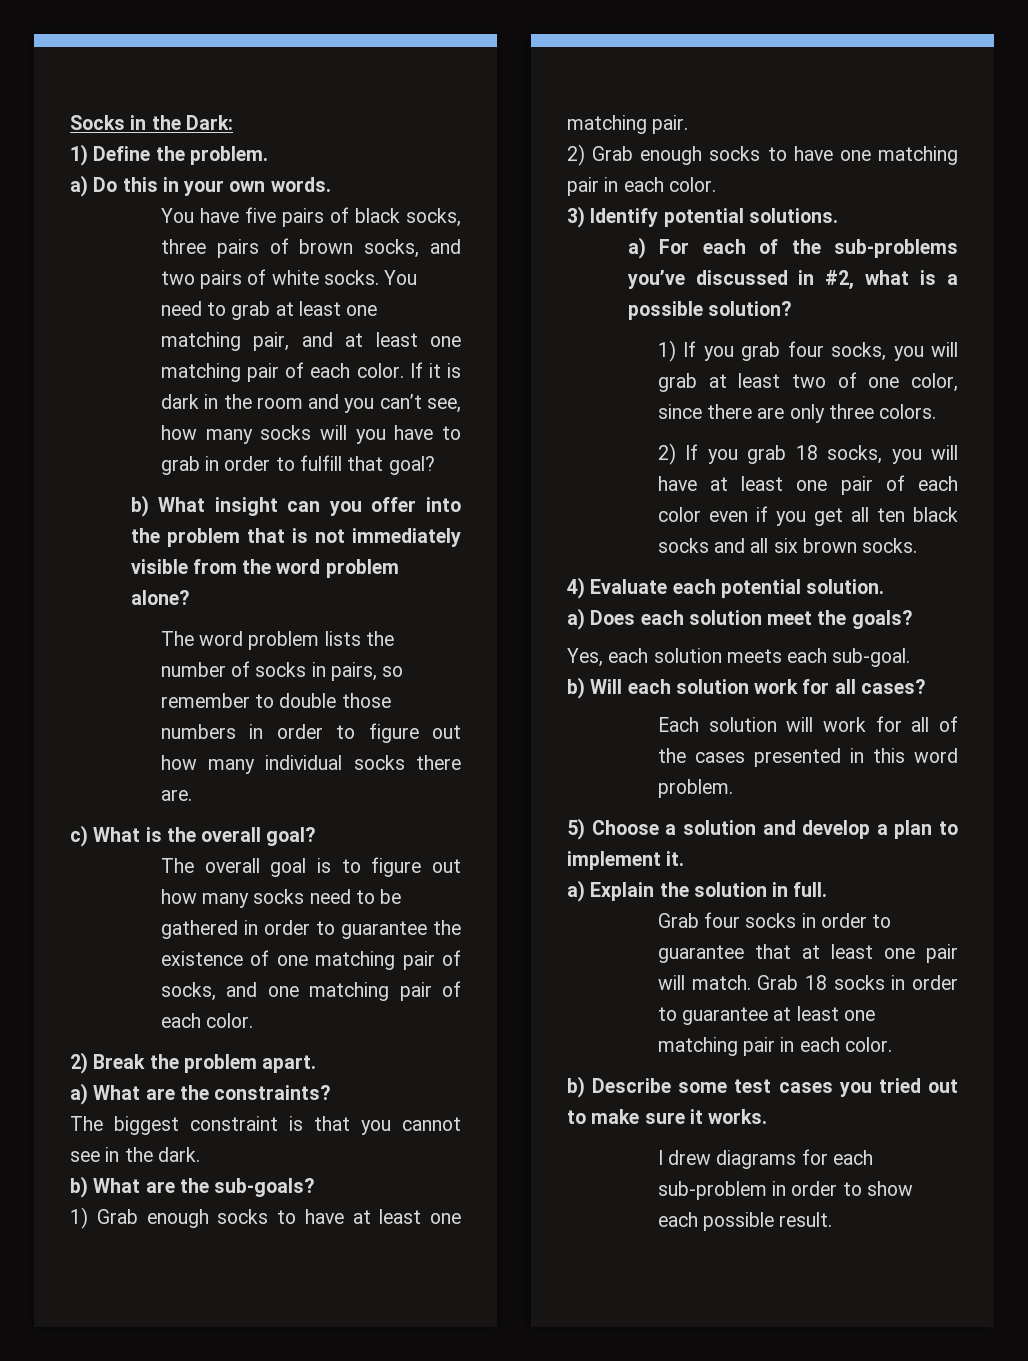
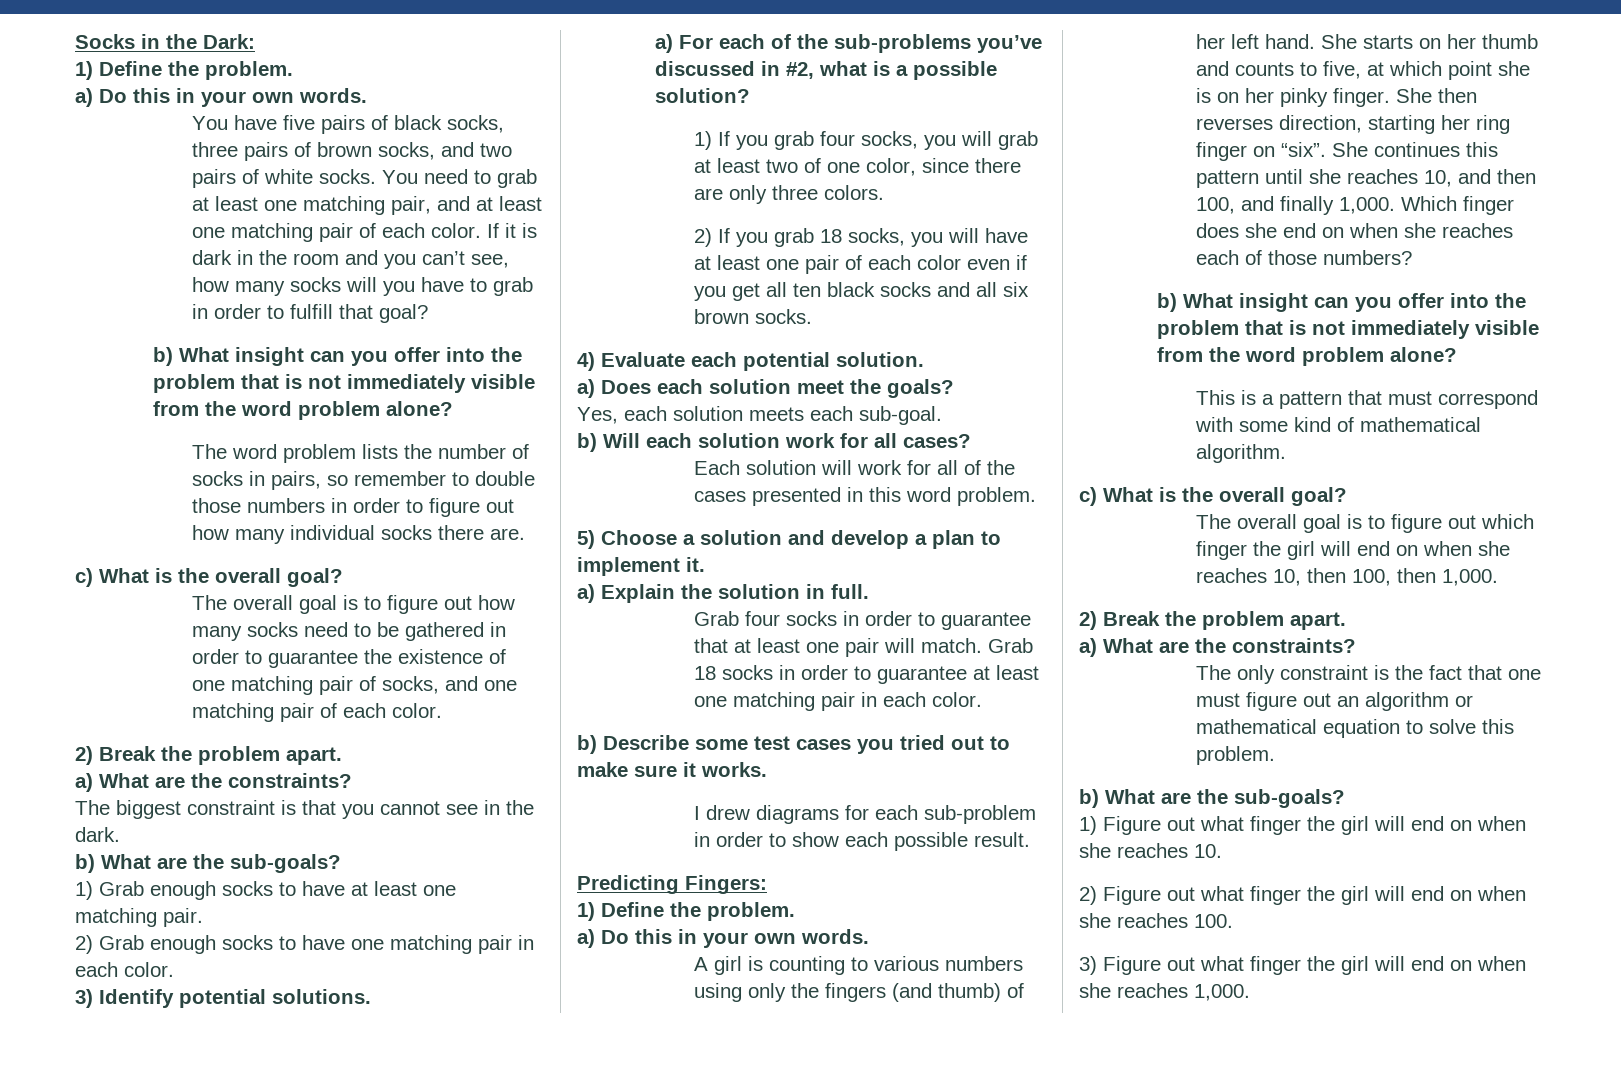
+ Predicting Fingers:
+ 1) Define the problem.
+ a) Do this in your own words.
+ A girl is counting to various numbers using only the fingers (and thumb) of her left hand. She starts on her thumb and counts to five, at which point she is on her pinky finger. She then reverses direction, starting her ring finger on “six”. She continues this pattern until she reaches 10, and then 100, and finally 1,000. Which finger does she end on when she reaches each of those numbers?
+ b) What insight can you offer into the problem that is not immediately visible from the word problem alone?
+ This is a pattern that must correspond with some kind of mathematical algorithm.
+ c) What is the overall goal?
+ The overall goal is to figure out which finger the girl will end on when she reaches 10, then 100, then 1,000.
+ 2) Break the problem apart.
+ a) What are the constraints?
+ The only constraint is the fact that one must figure out an algorithm or mathematical equation to solve this problem.
+ b) What are the sub-goals?
+ 1) Figure out what finger the girl will end on when she reaches 10.
+ 2) Figure out what finger the girl will end on when she reaches 100.
+ 3) Figure out what finger the girl will end on when she reaches 1,000.

